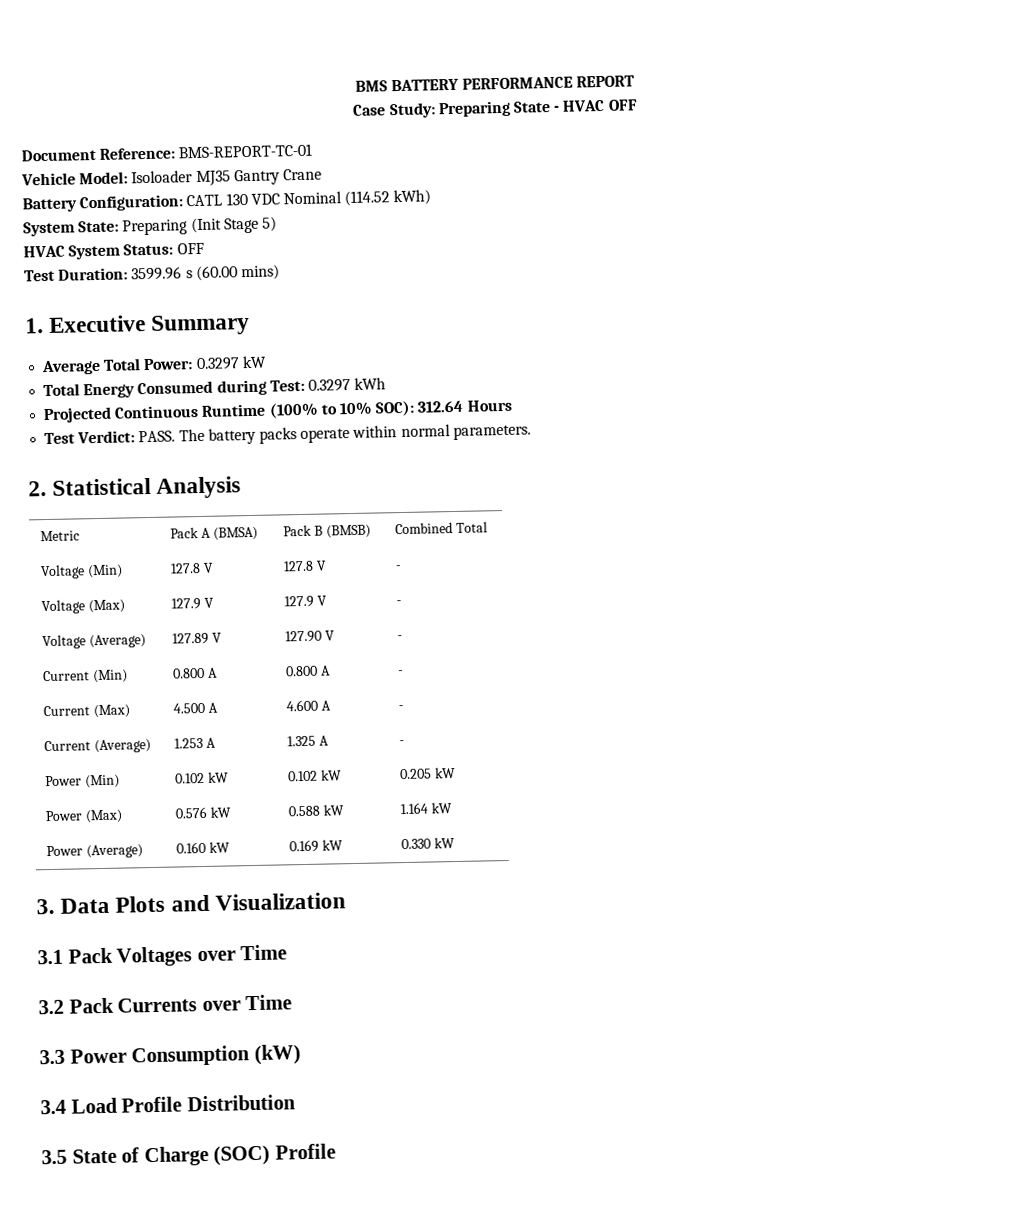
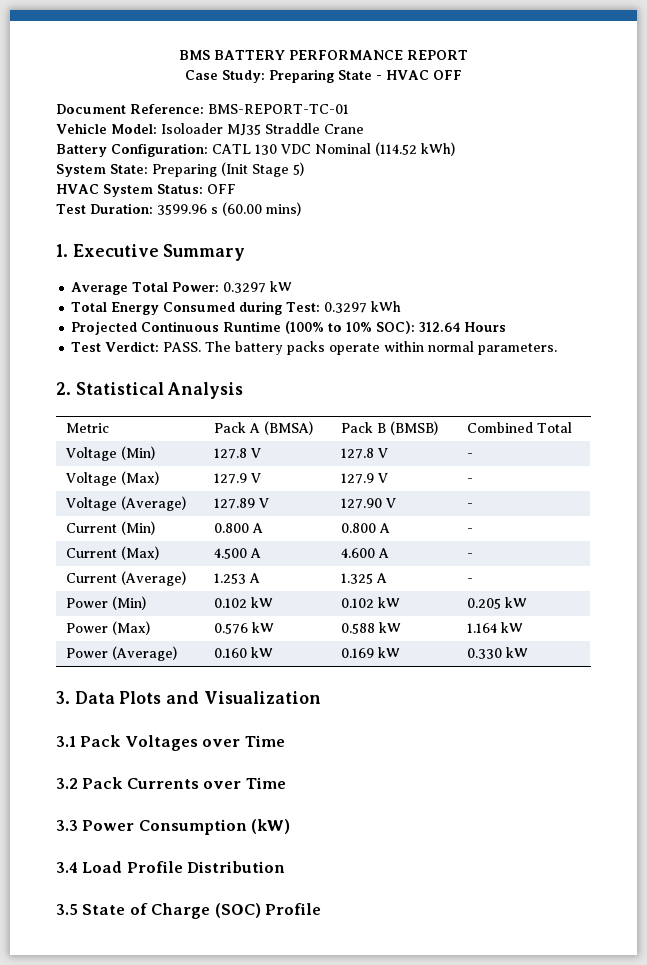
- Vehicle Model: Isoloader MJ35 Gantry Crane
+ Vehicle Model: Isoloader MJ35 Straddle Crane

